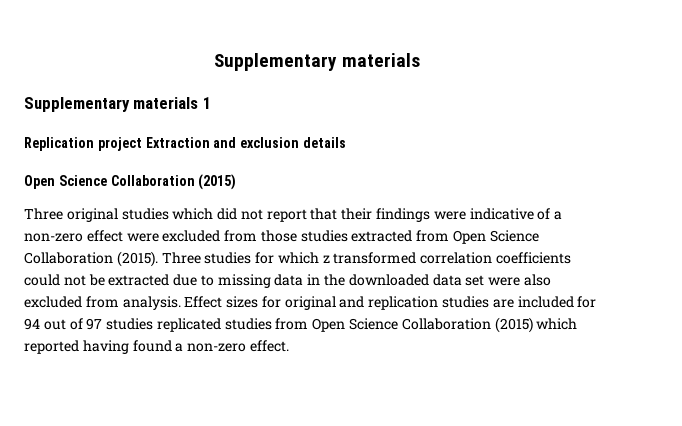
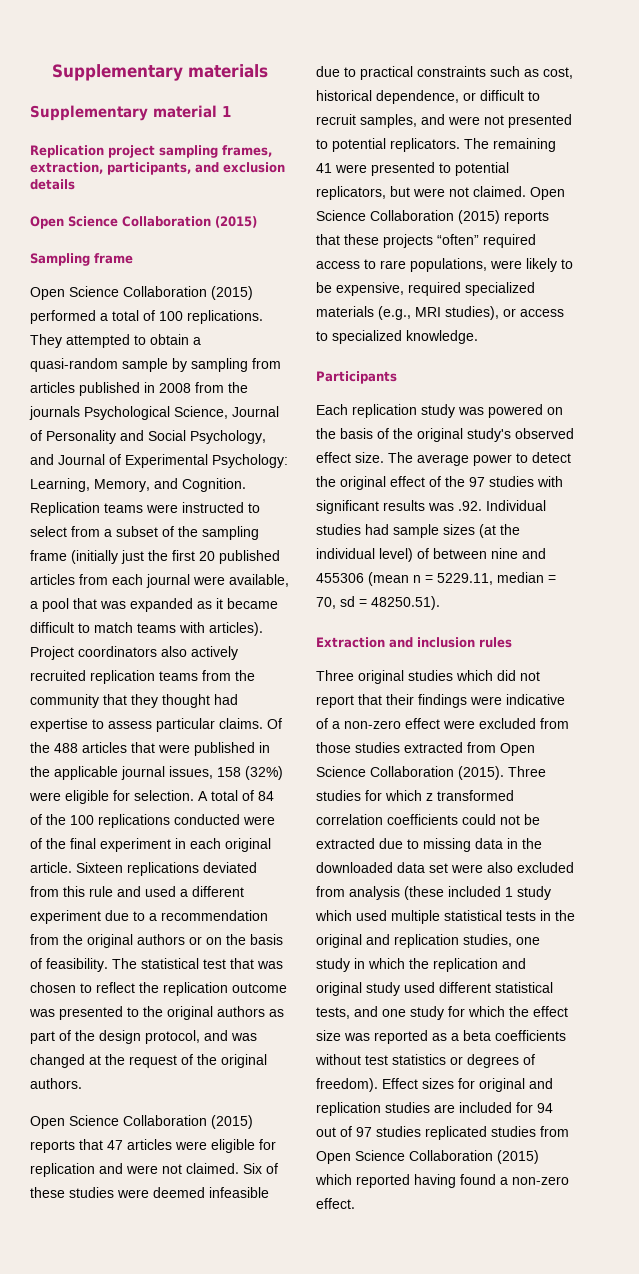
- Supplementary materials 1
+ Supplementary material 1
- Replication project Extraction and exclusion details
+ Replication project sampling frames, extraction, participants, and exclusion details
+ Sampling frame
+ Open Science Collaboration (2015) performed a total of 100 replications. They attempted to obtain a quasi-random sample by sampling from articles published in 2008 from the journals Psychological Science, Journal of Personality and Social Psychology, and Journal of Experimental Psychology: Learning, Memory, and Cognition. Replication teams were instructed to select from a subset of the sampling frame (initially just the first 20 published articles from each journal were available, a pool that was expanded as it became difficult to match teams with articles). Project coordinators also actively recruited replication teams from the community that they thought had expertise to assess particular claims. Of the 488 articles that were published in the applicable journal issues, 158 (32%) were eligible for selection. A total of 84 of the 100 replications conducted were of the final experiment in each original article. Sixteen replications deviated from this rule and used a different experiment due to a recommendation from the original authors or on the basis of feasibility. The statistical test that was chosen to reflect the replication outcome was presented to the original authors as part of the design protocol, and was changed at the request of the original authors.
+ Open Science Collaboration (2015) reports that 47 articles were eligible for replication and were not claimed. Six of these studies were deemed infeasible due to practical constraints such as cost, historical dependence, or difficult to recruit samples, and were not presented to potential replicators. The remaining 41 were presented to potential replicators, but were not claimed. Open Science Collaboration (2015) reports that these projects “often” required access to rare populations, were likely to be expensive, required specialized materials (e.g., MRI studies), or access to specialized knowledge.
+ Participants
+ Each replication study was powered on the basis of the original study's observed effect size. The average power to detect the original effect of the 97 studies with significant results was .92. Individual studies had sample sizes (at the individual level) of between nine and 455306 (mean n = 5229.11, median = 70, sd = 48250.51).
+ Extraction and inclusion rules
- Three studies for which z transformed correlation coefficients could not be extracted due to missing data in the downloaded data set were also excluded from analysis.
+ Three studies for which z transformed correlation coefficients could not be extracted due to missing data in the downloaded data set were also excluded from analysis (these included 1 study which used multiple statistical tests in the original and replication studies, one study in which the replication and original study used different statistical tests, and one study for which the effect size was reported as a beta coefficients without test statistics or degrees of freedom).

